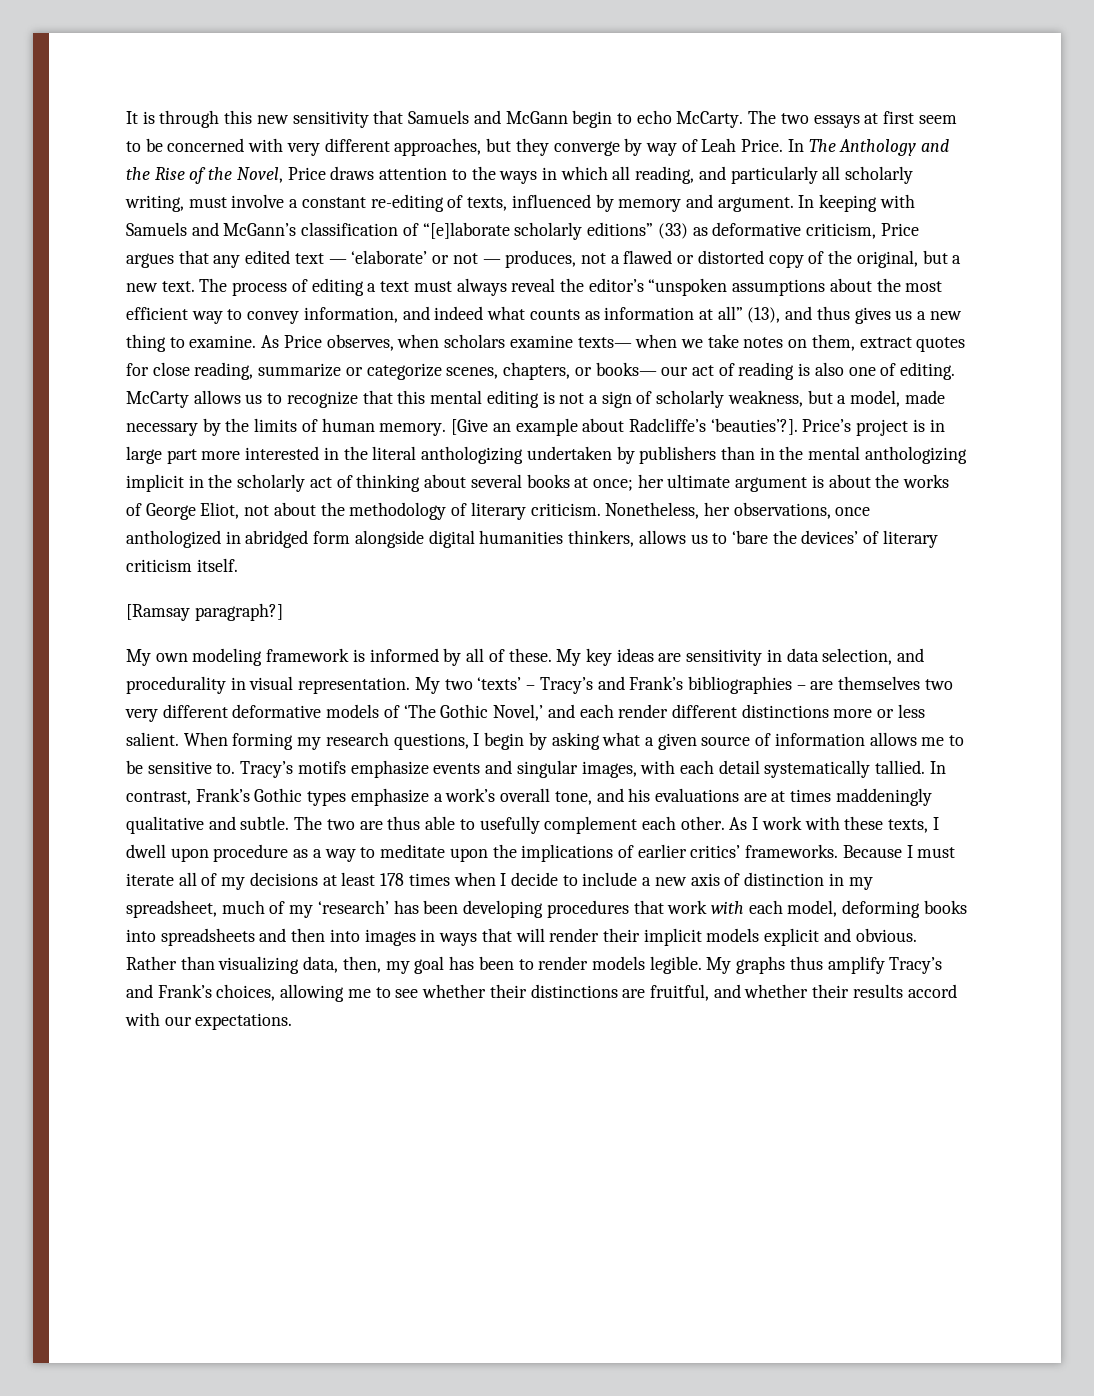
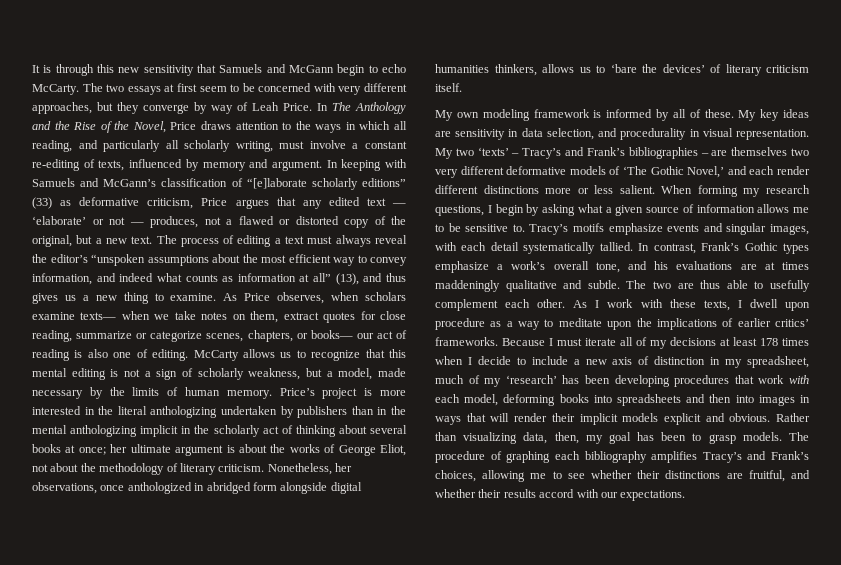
- [Give an example about Radcliffe’s ‘beauties’?]. Price’s project is in large part more interested in the literal anthologizing undertaken by publishers than in the mental anthologizing implicit in the scholarly act of thinking about several books at once; her ultimate argument is about the works of George Eliot, not about the methodology of literary criticism.
+ Price’s project is more interested in the literal anthologizing undertaken by publishers than in the mental anthologizing implicit in the scholarly act of thinking about several books at once; her ultimate argument is about the works of George Eliot, not about the methodology of literary criticism.
- [Ramsay paragraph?]
- Rather than visualizing data, then, my goal has been to render models legible. My graphs thus amplify Tracy’s and Frank’s choices, allowing me to see whether their distinctions are fruitful, and whether their results accord with our expectations.
+ Rather than visualizing data, then, my goal has been to grasp models. The procedure of graphing each bibliography amplifies Tracy’s and Frank’s choices, allowing me to see whether their distinctions are fruitful, and whether their results accord with our expectations.

